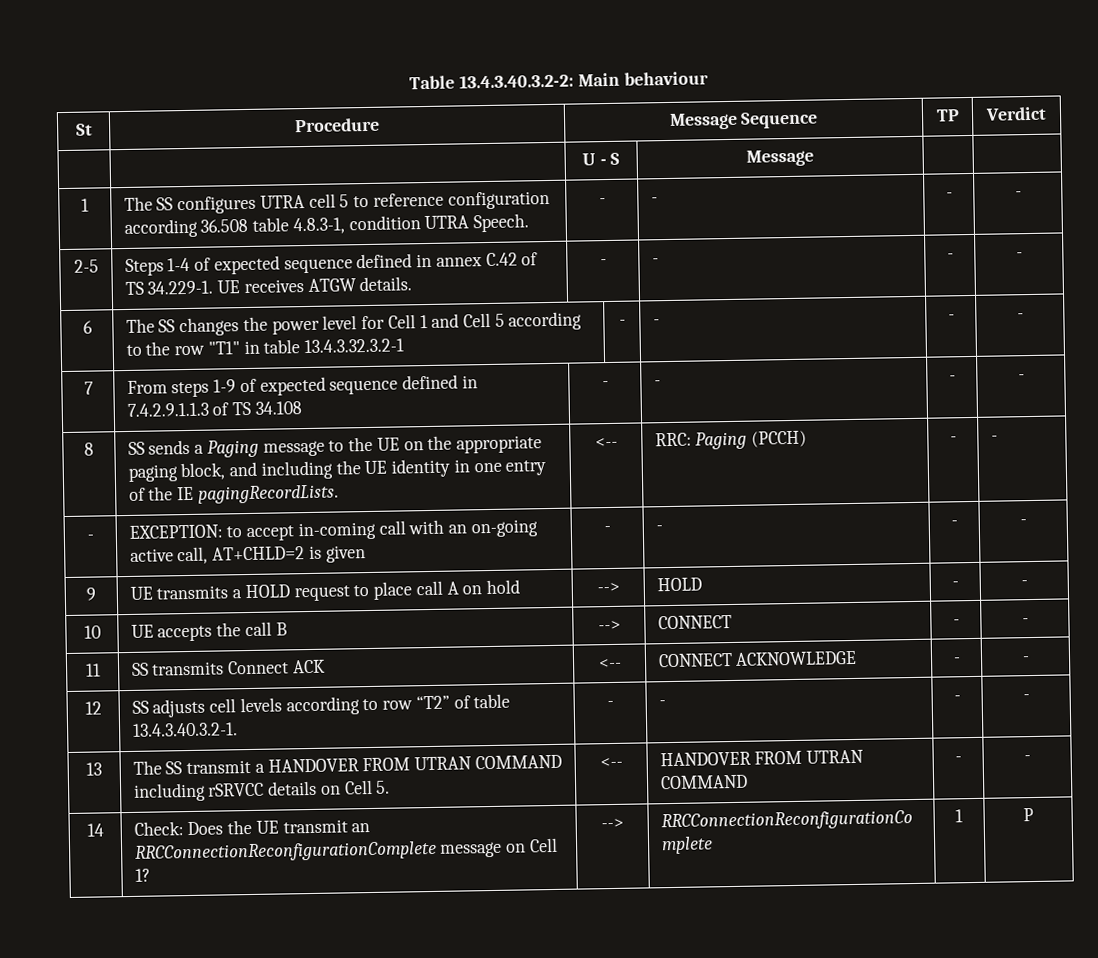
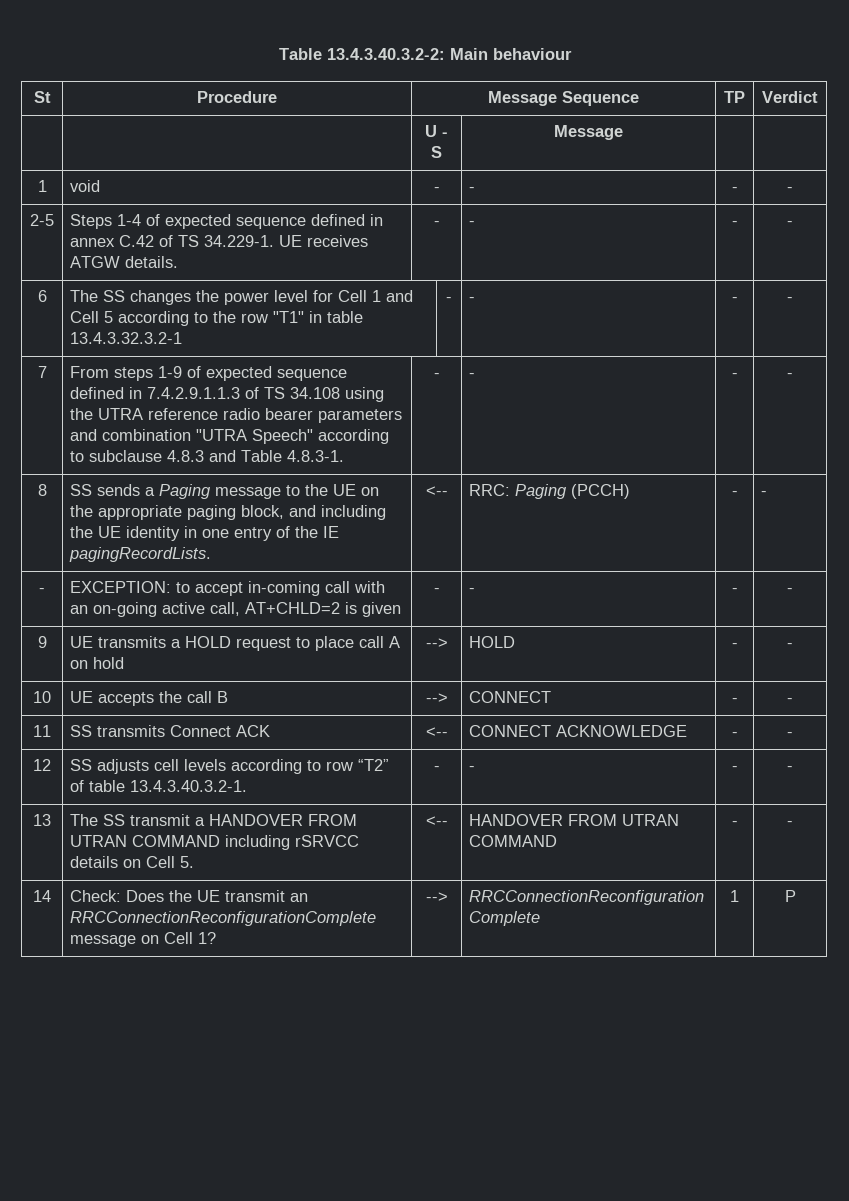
- 1 | The SS configures UTRA cell 5 to reference configuration according 36.508 table 4.8.3-1, condition UTRA Speech. | - | - | - | -
+ 1 | void | - | - | - | -
- 7 | From steps 1-9 of expected sequence defined in 7.4.2.9.1.1.3 of TS 34.108 | - | - | - | -
+ 7 | From steps 1-9 of expected sequence defined in 7.4.2.9.1.1.3 of TS 34.108 using the UTRA reference radio bearer parameters and combination "UTRA Speech" according to subclause 4.8.3 and Table 4.8.3-1. | - | - | - | -

